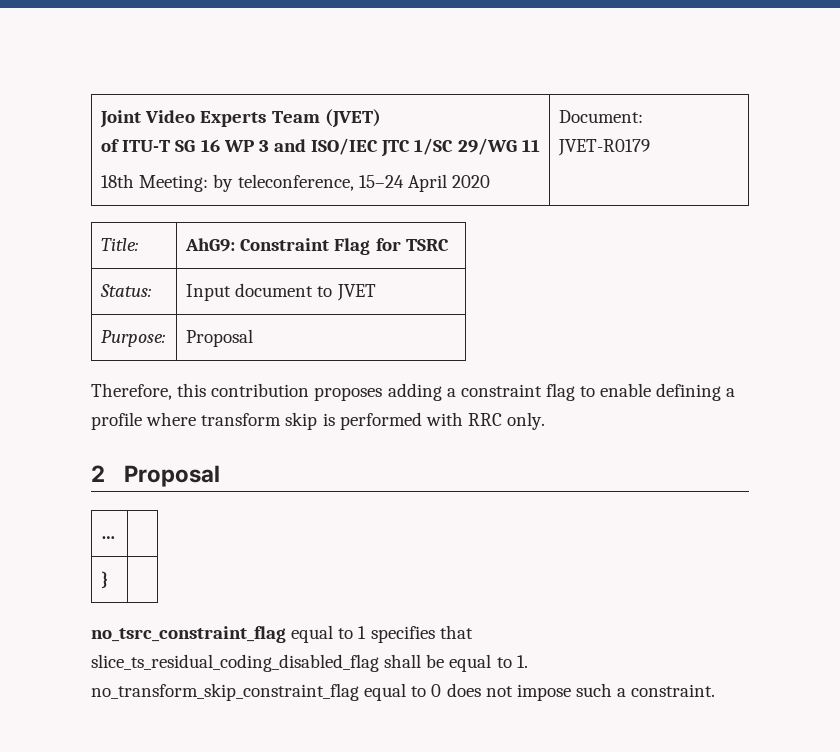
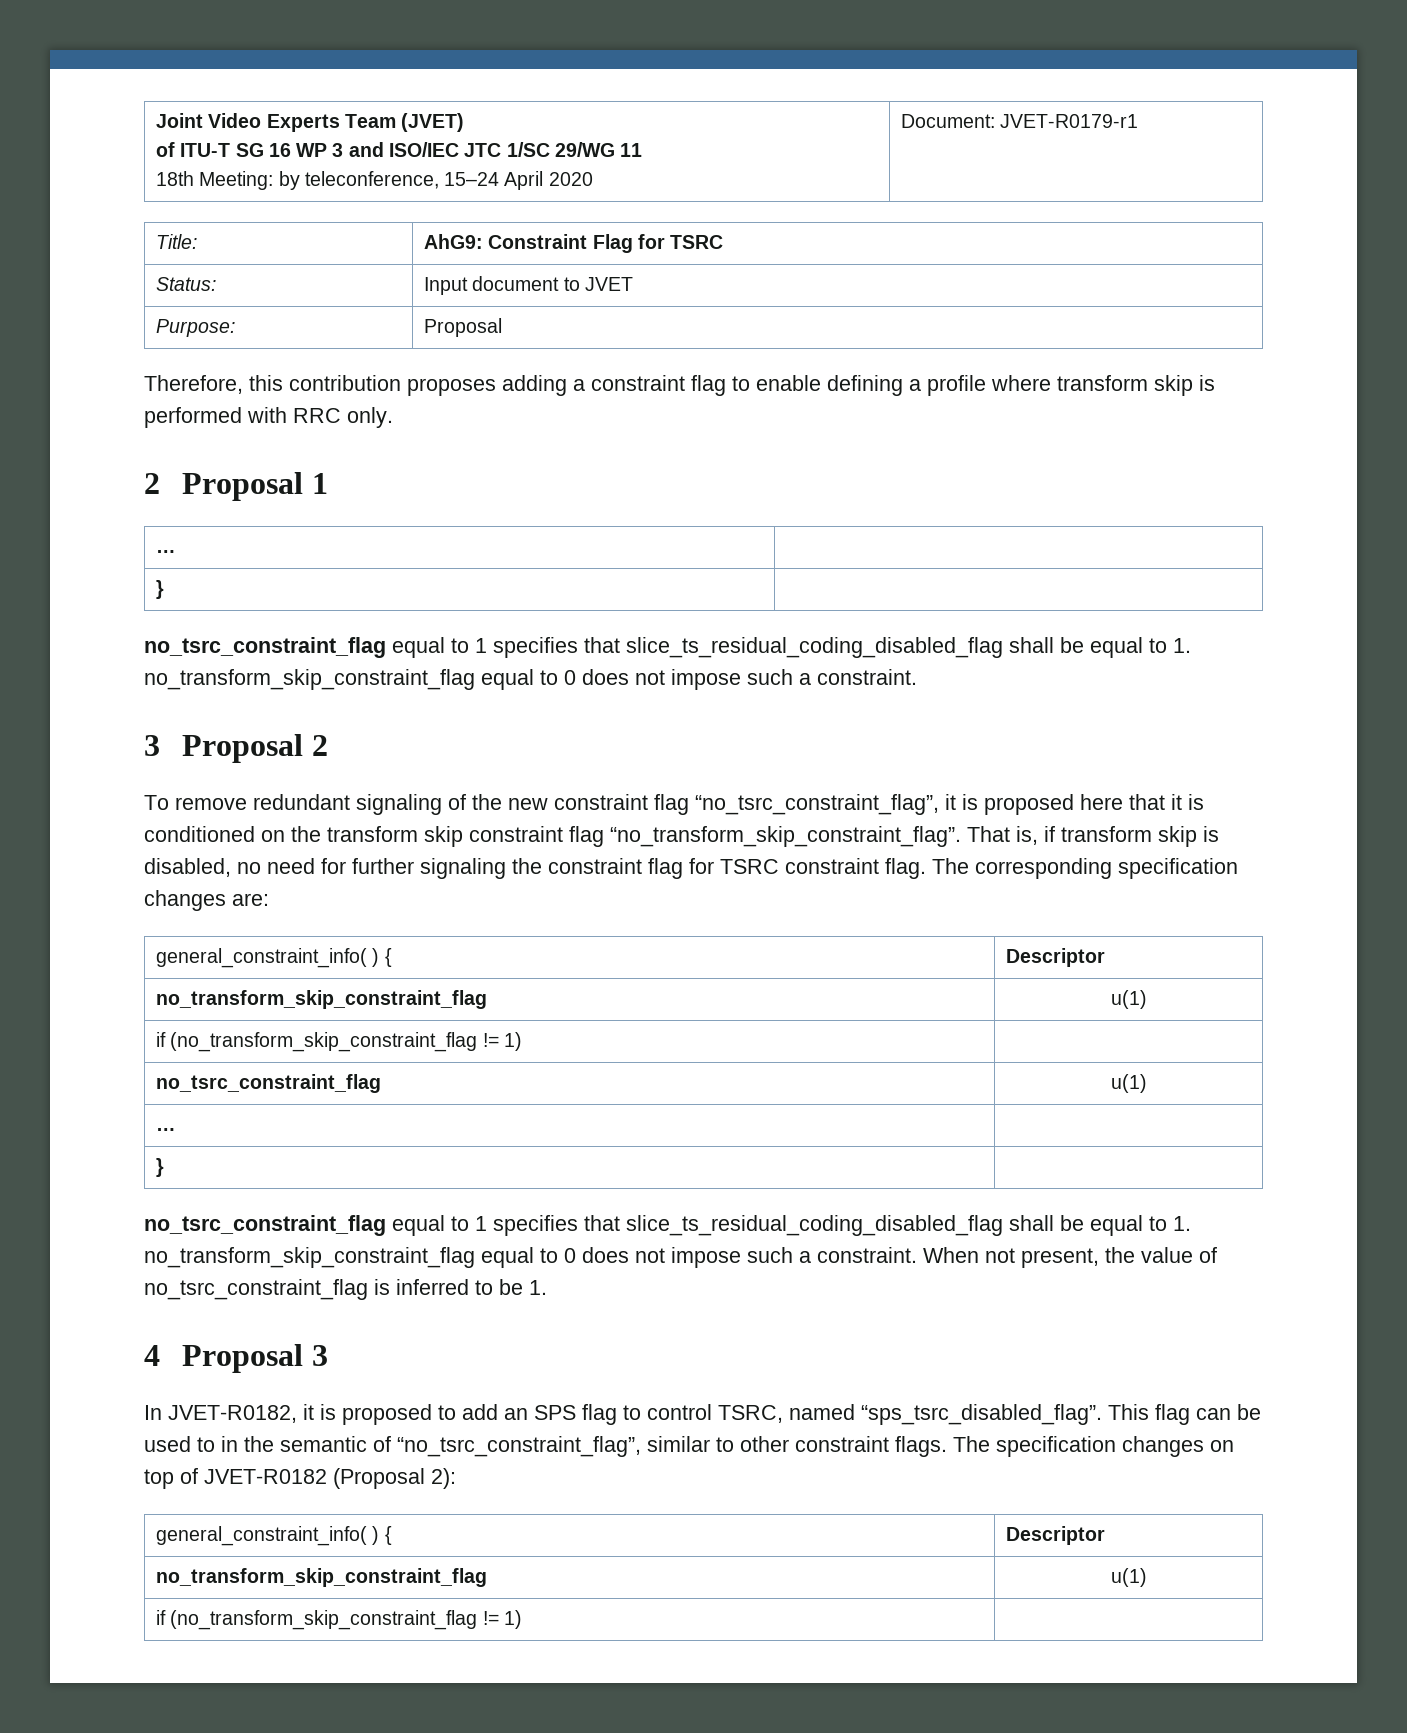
  Joint Video Experts Team (JVET)
  of ITU-T SG 16 WP 3 and ISO/IEC JTC 1/SC 29/WG 11
- 18th Meeting: by teleconference, 15–24 April 2020 | Document: JVET-R0179
+ 18th Meeting: by teleconference, 15–24 April 2020 | Document: JVET-R0179-r1
- 2 Proposal
+ 2 Proposal 1
+ 3 Proposal 2
+ To remove redundant signaling of the new constraint flag “no_tsrc_constraint_flag”, it is proposed here that it is conditioned on the transform skip constraint flag “no_transform_skip_constraint_flag”. That is, if transform skip is disabled, no need for further signaling the constraint flag for TSRC constraint flag. The corresponding specification changes are:
+ general_constraint_info( ) { | Descriptor
+ no_transform_skip_constraint_flag | u(1)
+ if (no_transform_skip_constraint_flag != 1) |
+ no_tsrc_constraint_flag | u(1)
+ … |
+ } |
+ no_tsrc_constraint_flag equal to 1 specifies that slice_ts_residual_coding_disabled_flag shall be equal to 1. no_transform_skip_constraint_flag equal to 0 does not impose such a constraint. When not present, the value of no_tsrc_constraint_flag is inferred to be 1.
+ 4 Proposal 3
+ In JVET-R0182, it is proposed to add an SPS flag to control TSRC, named “sps_tsrc_disabled_flag”. This flag can be used to in the semantic of “no_tsrc_constraint_flag”, similar to other constraint flags. The specification changes on top of JVET-R0182 (Proposal 2):
+ general_constraint_info( ) { | Descriptor
+ no_transform_skip_constraint_flag | u(1)
+ if (no_transform_skip_constraint_flag != 1) |

